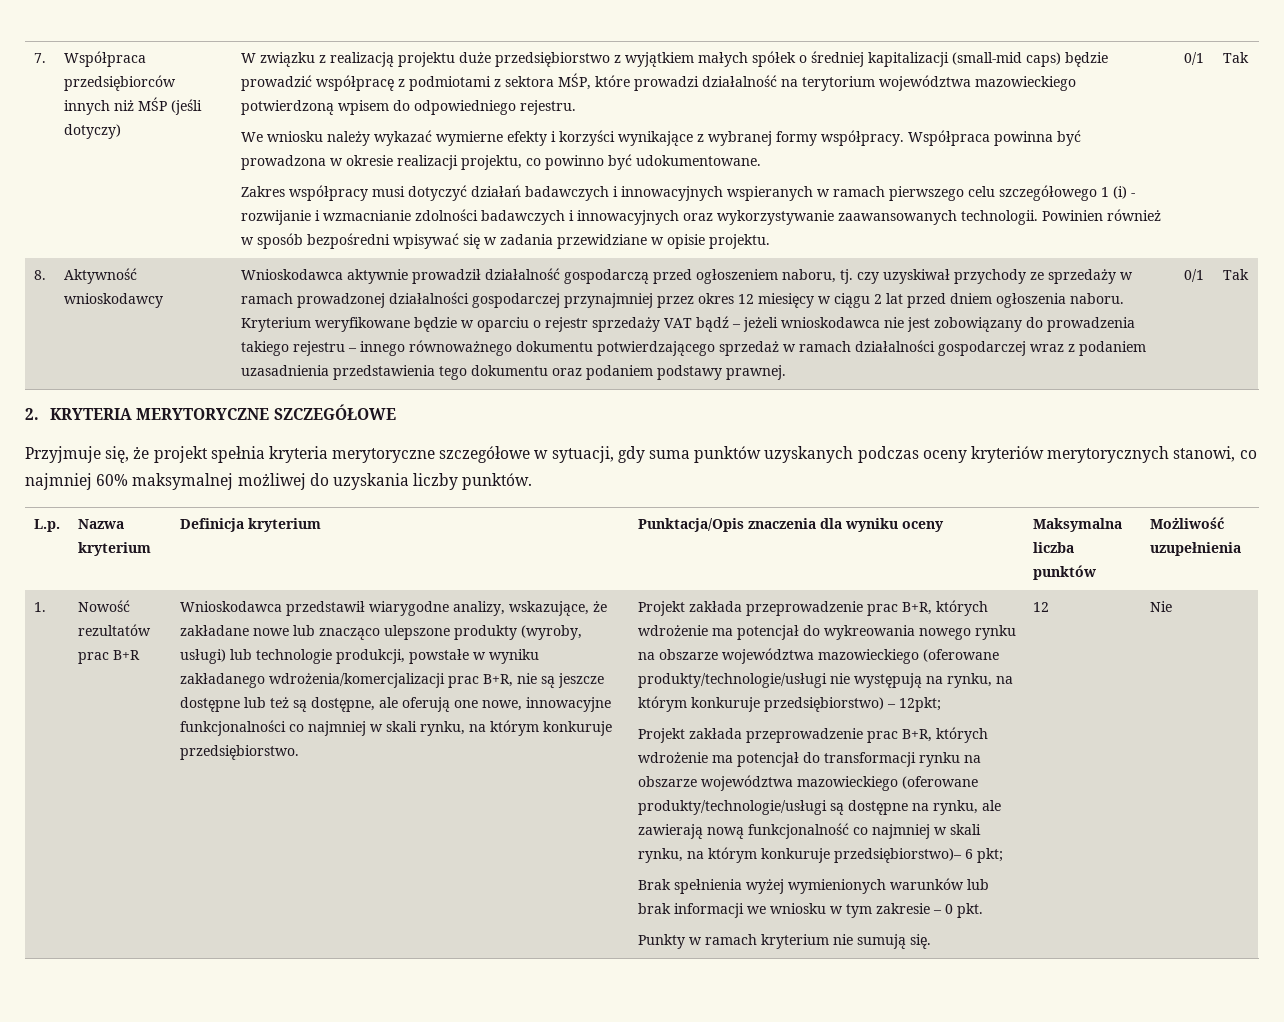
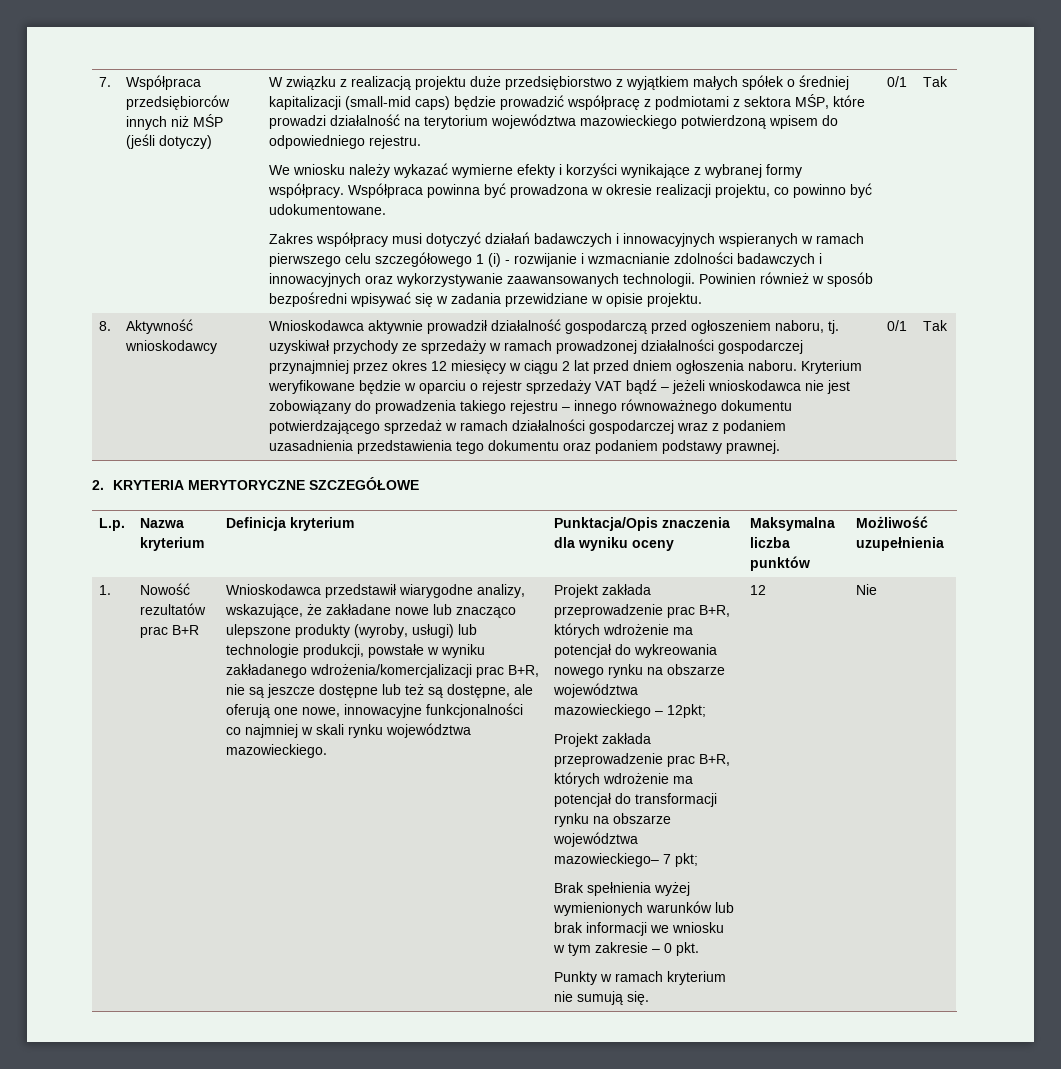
- Wnioskodawca aktywnie prowadził działalność gospodarczą przed ogłoszeniem naboru, tj. czy uzyskiwał przychody ze sprzedaży w ramach prowadzonej działalności gospodarczej przynajmniej przez okres 12 miesięcy w ciągu 2 lat przed dniem ogłoszenia naboru.
+ Wnioskodawca aktywnie prowadził działalność gospodarczą przed ogłoszeniem naboru, tj. uzyskiwał przychody ze sprzedaży w ramach prowadzonej działalności gospodarczej przynajmniej przez okres 12 miesięcy w ciągu 2 lat przed dniem ogłoszenia naboru.
- Przyjmuje się, że projekt spełnia kryteria merytoryczne szczegółowe w sytuacji, gdy suma punktów uzyskanych podczas oceny kryteriów merytorycznych stanowi, co najmniej 60% maksymalnej możliwej do uzyskania liczby punktów.
- Wnioskodawca przedstawił wiarygodne analizy, wskazujące, że zakładane nowe lub znacząco ulepszone produkty (wyroby, usługi) lub technologie produkcji, powstałe w wyniku zakładanego wdrożenia/komercjalizacji prac B+R, nie są jeszcze dostępne lub też są dostępne, ale oferują one nowe, innowacyjne funkcjonalności co najmniej w skali rynku, na którym konkuruje przedsiębiorstwo.
+ Wnioskodawca przedstawił wiarygodne analizy, wskazujące, że zakładane nowe lub znacząco ulepszone produkty (wyroby, usługi) lub technologie produkcji, powstałe w wyniku zakładanego wdrożenia/komercjalizacji prac B+R, nie są jeszcze dostępne lub też są dostępne, ale oferują one nowe, innowacyjne funkcjonalności co najmniej w skali rynku województwa mazowieckiego.
- Projekt zakłada przeprowadzenie prac B+R, których wdrożenie ma potencjał do wykreowania nowego rynku na obszarze województwa mazowieckiego (oferowane produkty/technologie/usługi nie występują na rynku, na którym konkuruje przedsiębiorstwo) – 12pkt;
+ Projekt zakłada przeprowadzenie prac B+R, których wdrożenie ma potencjał do wykreowania nowego rynku na obszarze województwa mazowieckiego – 12pkt;
- Projekt zakłada przeprowadzenie prac B+R, których wdrożenie ma potencjał do transformacji rynku na obszarze województwa mazowieckiego (oferowane produkty/technologie/usługi są dostępne na rynku, ale zawierają nową funkcjonalność co najmniej w skali rynku, na którym konkuruje przedsiębiorstwo)– 6 pkt;
+ Projekt zakłada przeprowadzenie prac B+R, których wdrożenie ma potencjał do transformacji rynku na obszarze województwa mazowieckiego– 7 pkt;

